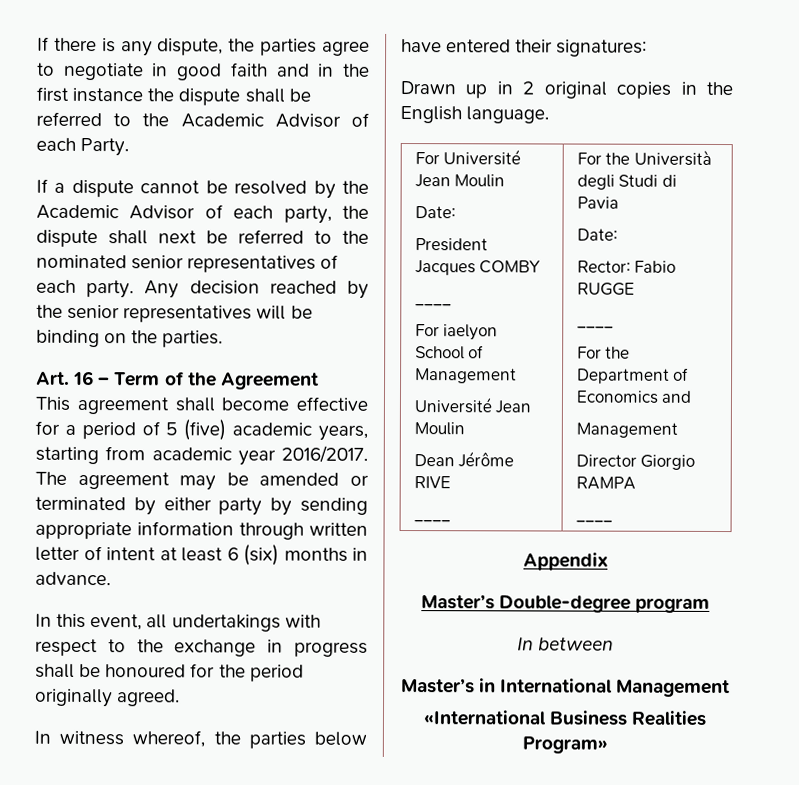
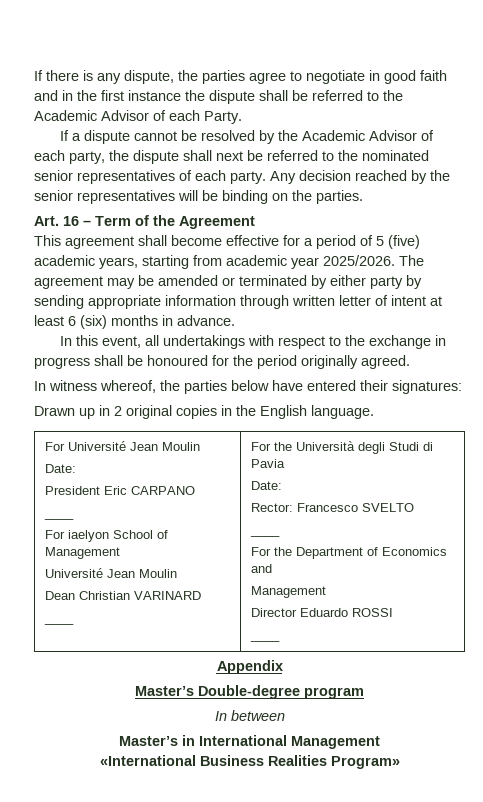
- This agreement shall become effective for a period of 5 (five) academic years, starting from academic year 2016/2017.
+ This agreement shall become effective for a period of 5 (five) academic years, starting from academic year 2025/2026.
- President Jacques COMBY
+ President Eric CARPANO
- Dean Jérôme RIVE
+ Dean Christian VARINARD
- Rector: Fabio RUGGE
+ Rector: Francesco SVELTO
- Director Giorgio RAMPA
+ Director Eduardo ROSSI

